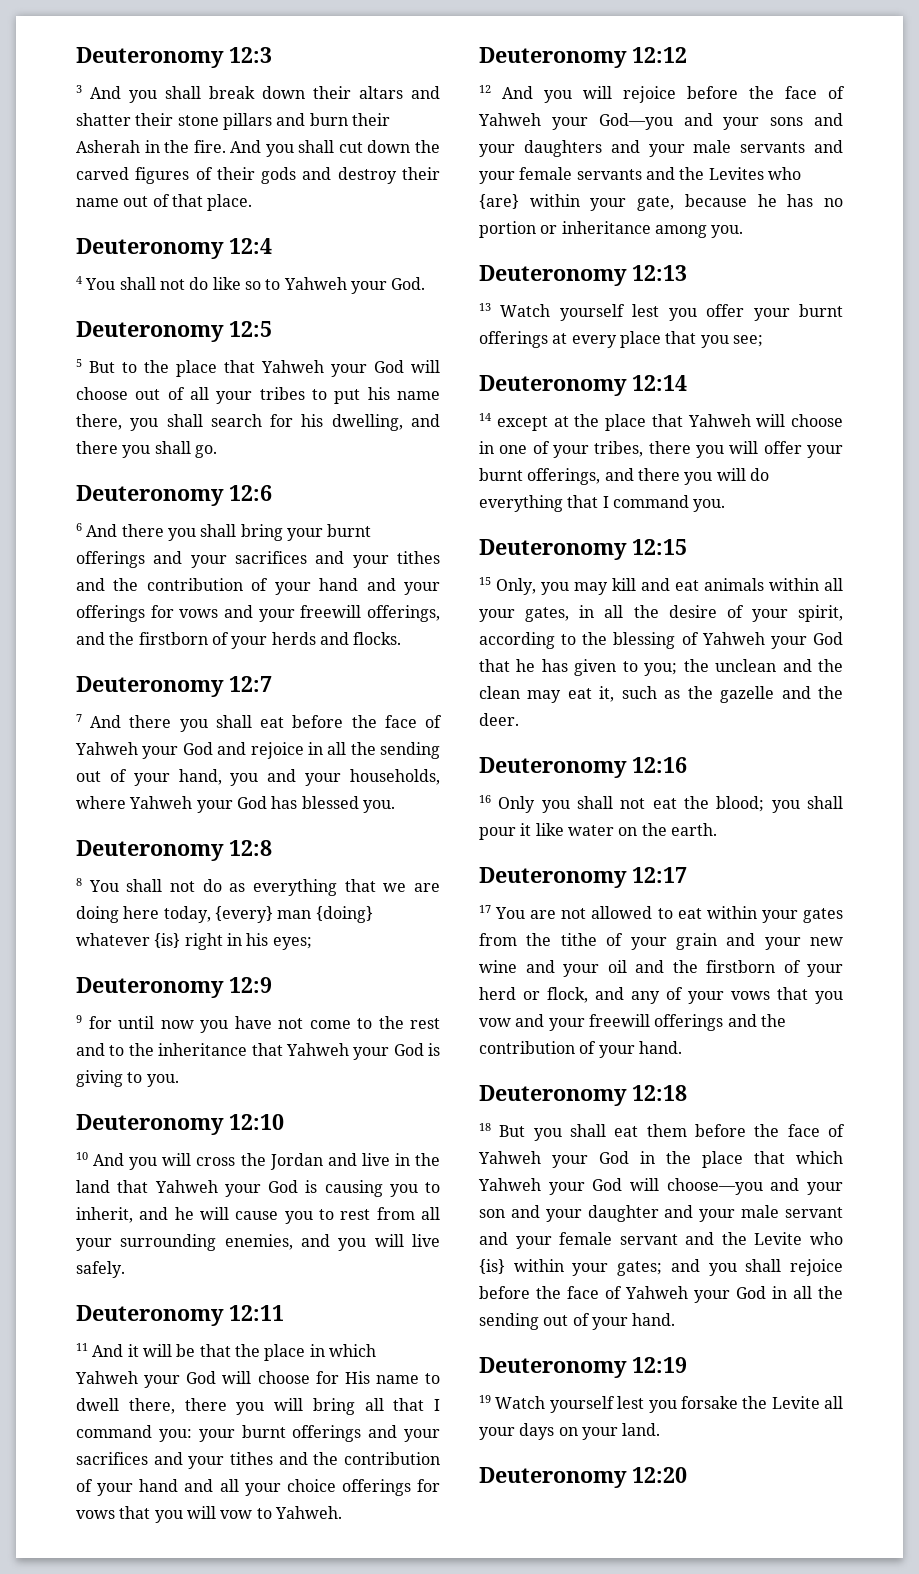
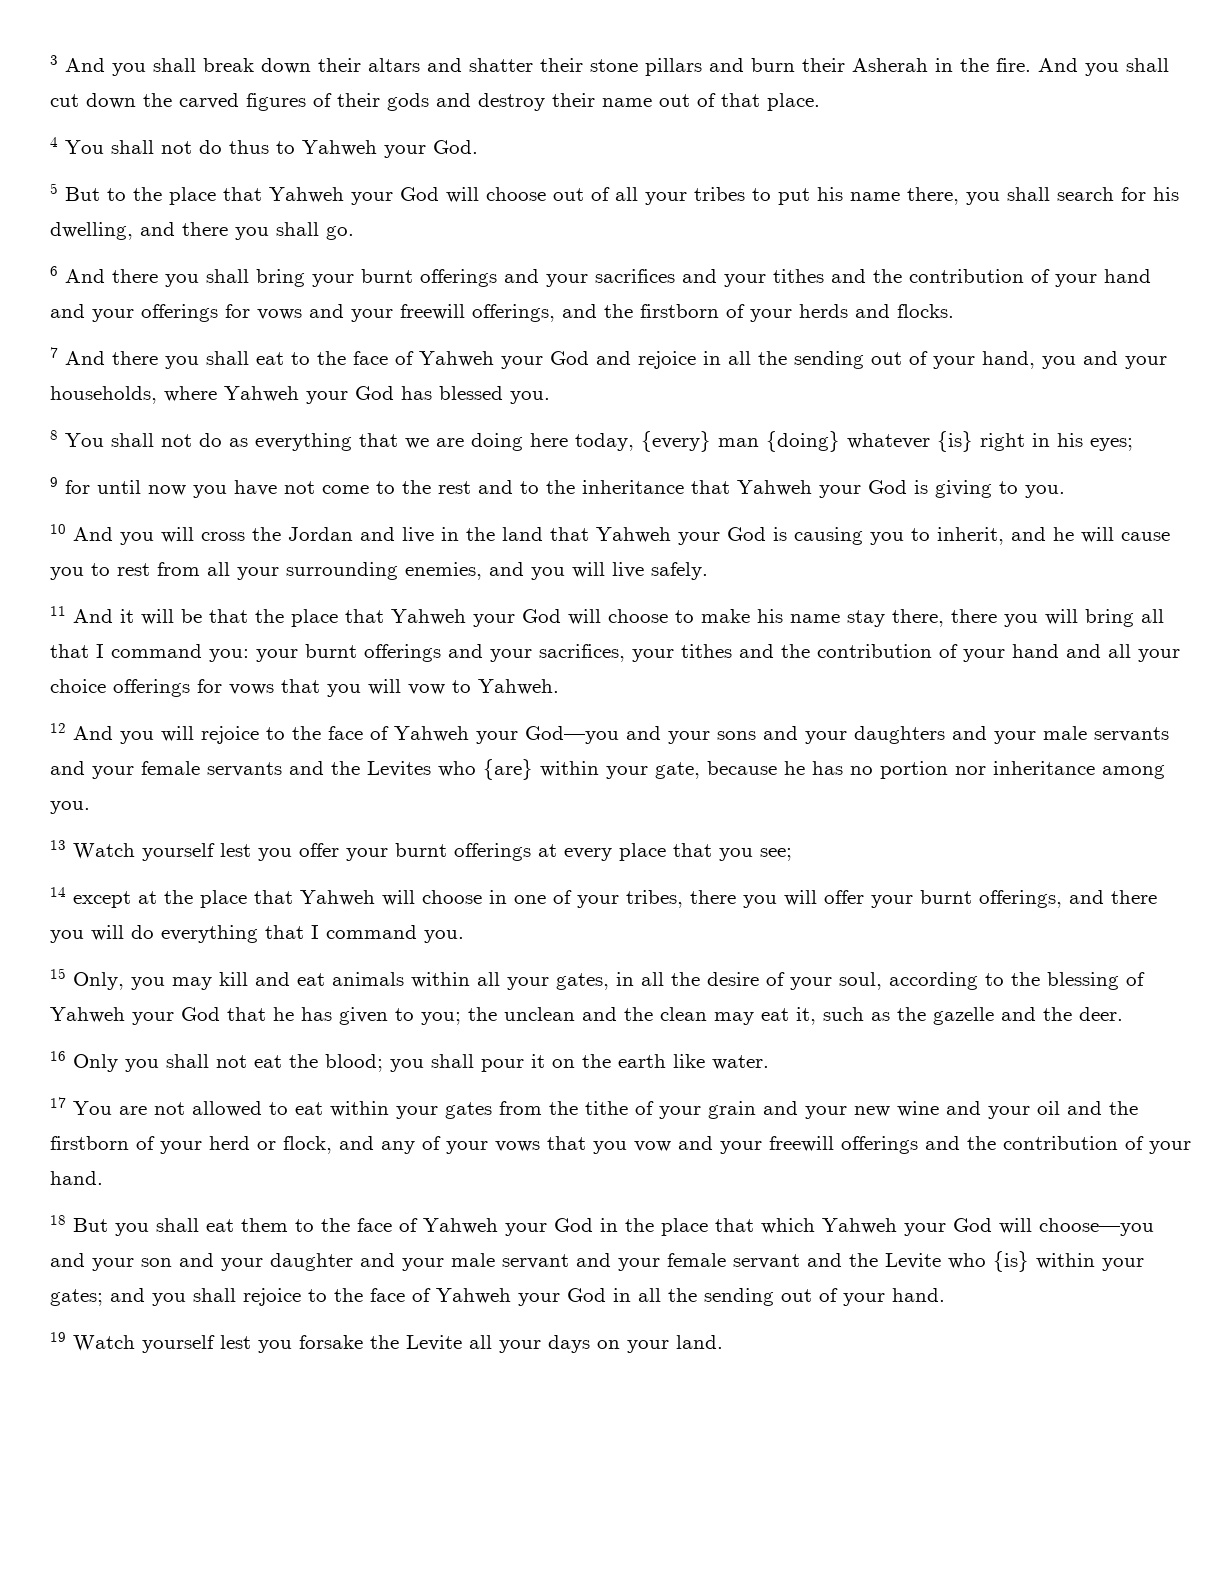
- Deuteronomy 12:3
- Deuteronomy 12:4
- 4 You shall not do like so to Yahweh your God.
+ 4 You shall not do thus to Yahweh your God.
- Deuteronomy 12:5
- Deuteronomy 12:6
- Deuteronomy 12:7
- 7 And there you shall eat before the face of Yahweh your God and rejoice in all the sending out of your hand, you and your households, where Yahweh your God has blessed you.
+ 7 And there you shall eat to the face of Yahweh your God and rejoice in all the sending out of your hand, you and your households, where Yahweh your God has blessed you.
- Deuteronomy 12:8
- Deuteronomy 12:9
- Deuteronomy 12:10
- Deuteronomy 12:11
- 11 And it will be that the place in which Yahweh your God will choose for His name to dwell there, there you will bring all that I command you: your burnt offerings and your sacrifices and your tithes and the contribution of your hand and all your choice offerings for vows that you will vow to Yahweh.
+ 11 And it will be that the place that Yahweh your God will choose to make his name stay there, there you will bring all that I command you: your burnt offerings and your sacrifices, your tithes and the contribution of your hand and all your choice offerings for vows that you will vow to Yahweh.
- Deuteronomy 12:12
- 12 And you will rejoice before the face of Yahweh your God—you and your sons and your daughters and your male servants and your female servants and the Levites who {are} within your gate, because he has no portion or inheritance among you.
+ 12 And you will rejoice to the face of Yahweh your God—you and your sons and your daughters and your male servants and your female servants and the Levites who {are} within your gate, because he has no portion nor inheritance among you.
- Deuteronomy 12:13
- Deuteronomy 12:14
- Deuteronomy 12:15
- 15 Only, you may kill and eat animals within all your gates, in all the desire of your spirit, according to the blessing of Yahweh your God that he has given to you; the unclean and the clean may eat it, such as the gazelle and the deer.
+ 15 Only, you may kill and eat animals within all your gates, in all the desire of your soul, according to the blessing of Yahweh your God that he has given to you; the unclean and the clean may eat it, such as the gazelle and the deer.
- Deuteronomy 12:16
- 16 Only you shall not eat the blood; you shall pour it like water on the earth.
- Deuteronomy 12:17
+ 16 Only you shall not eat the blood; you shall pour it on the earth like water.
- Deuteronomy 12:18
- 18 But you shall eat them before the face of Yahweh your God in the place that which Yahweh your God will choose—you and your son and your daughter and your male servant and your female servant and the Levite who {is} within your gates;
+ 18 But you shall eat them to the face of Yahweh your God in the place that which Yahweh your God will choose—you and your son and your daughter and your male servant and your female servant and the Levite who {is} within your gates;
- and you shall rejoice before the face of Yahweh your God in all the sending out of your hand.
+ and you shall rejoice to the face of Yahweh your God in all the sending out of your hand.
- Deuteronomy 12:19
- Deuteronomy 12:20

